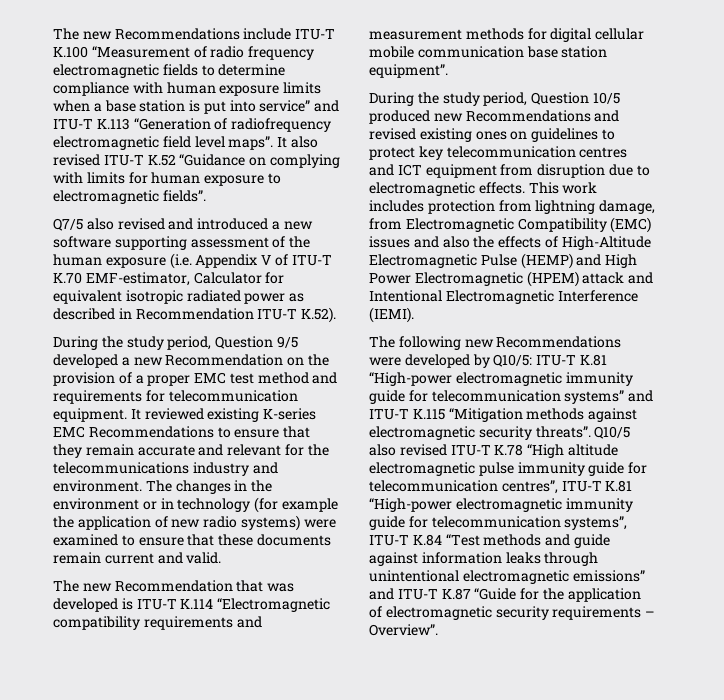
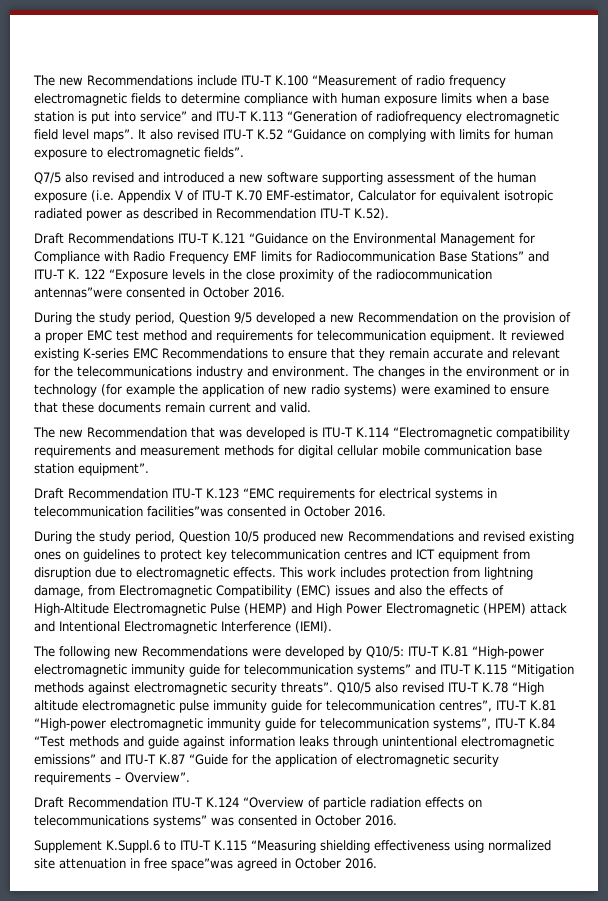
+ Draft Recommendations ITU-T K.121 “Guidance on the Environmental Management for Compliance with Radio Frequency EMF limits for Radiocommunication Base Stations” and ITU-T K. 122 “Exposure levels in the close proximity of the radiocommunication antennas”were consented in October 2016.
+ Draft Recommendation ITU-T K.123 “EMC requirements for electrical systems in telecommunication facilities”was consented in October 2016.
+ Draft Recommendation ITU-T K.124 “Overview of particle radiation effects on telecommunications systems” was consented in October 2016.
+ Supplement K.Suppl.6 to ITU-T K.115 “Measuring shielding effectiveness using normalized site attenuation in free space”was agreed in October 2016.

